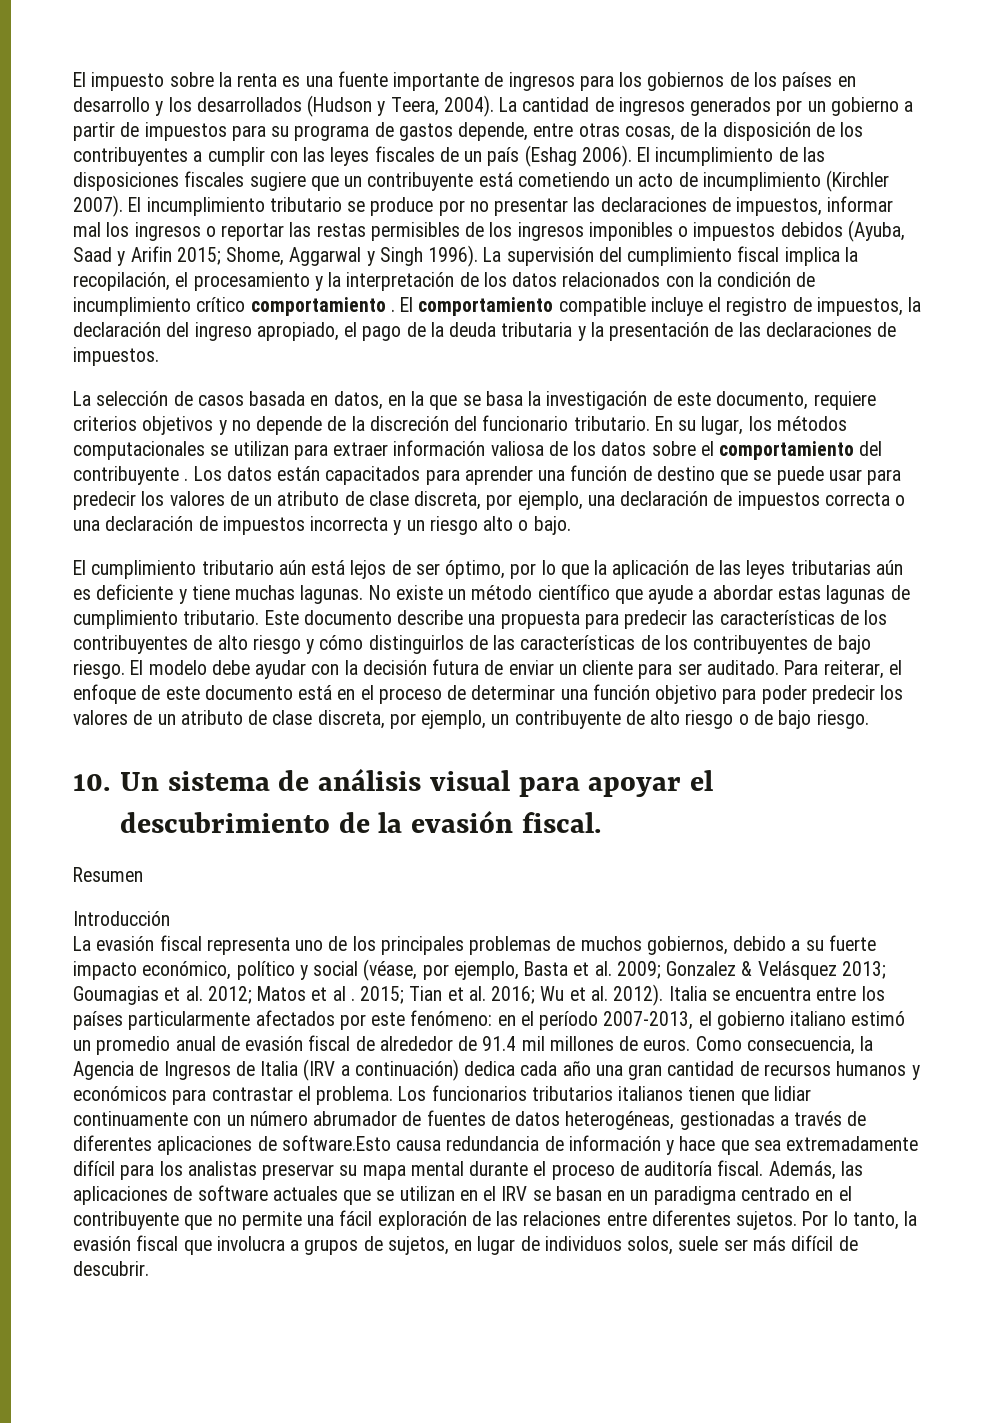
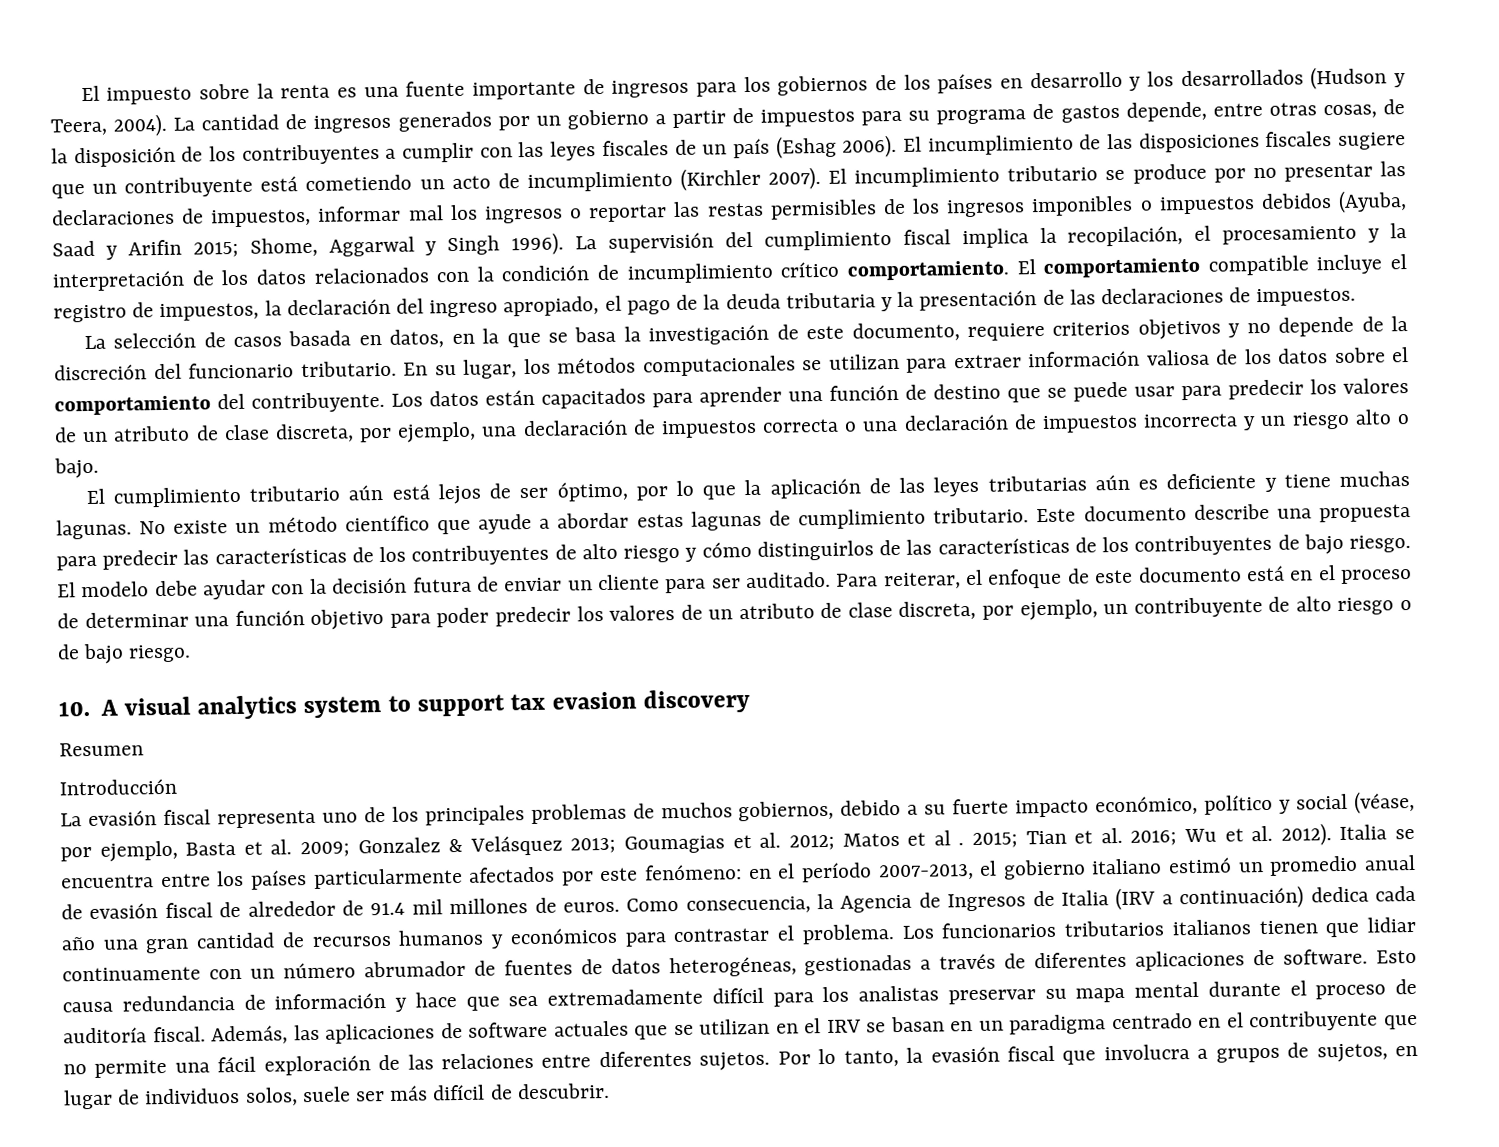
- La supervisión del cumplimiento fiscal implica la recopilación, el procesamiento y la interpretación de los datos relacionados con la condición de incumplimiento crítico comportamiento .
+ La supervisión del cumplimiento fiscal implica la recopilación, el procesamiento y la interpretación de los datos relacionados con la condición de incumplimiento crítico comportamiento.
- En su lugar, los métodos computacionales se utilizan para extraer información valiosa de los datos sobre el comportamiento del contribuyente .
+ En su lugar, los métodos computacionales se utilizan para extraer información valiosa de los datos sobre el comportamiento del contribuyente.
- 10. Un sistema de análisis visual para apoyar el descubrimiento de la evasión fiscal.
+ 10. A visual analytics system to support tax evasion discovery
- Los funcionarios tributarios italianos tienen que lidiar continuamente con un número abrumador de fuentes de datos heterogéneas, gestionadas a través de diferentes aplicaciones de software.Esto causa redundancia de información y hace que sea extremadamente difícil para los analistas preservar su mapa mental durante el proceso de auditoría fiscal.
+ Los funcionarios tributarios italianos tienen que lidiar continuamente con un número abrumador de fuentes de datos heterogéneas, gestionadas a través de diferentes aplicaciones de software. Esto causa redundancia de información y hace que sea extremadamente difícil para los analistas preservar su mapa mental durante el proceso de auditoría fiscal.

